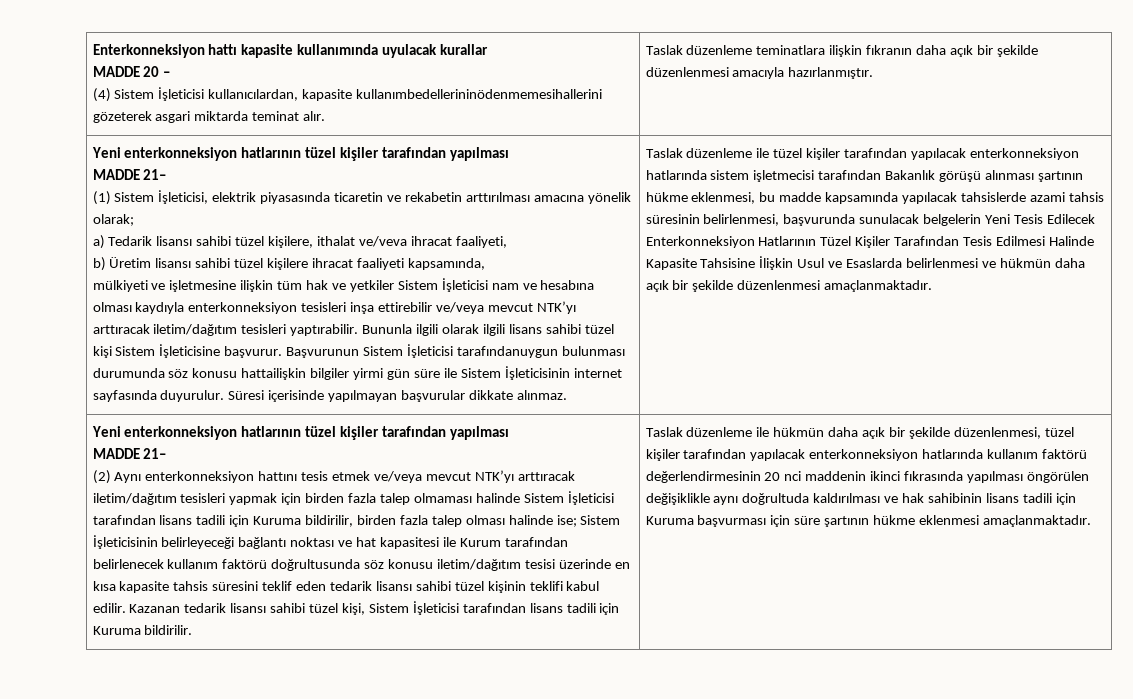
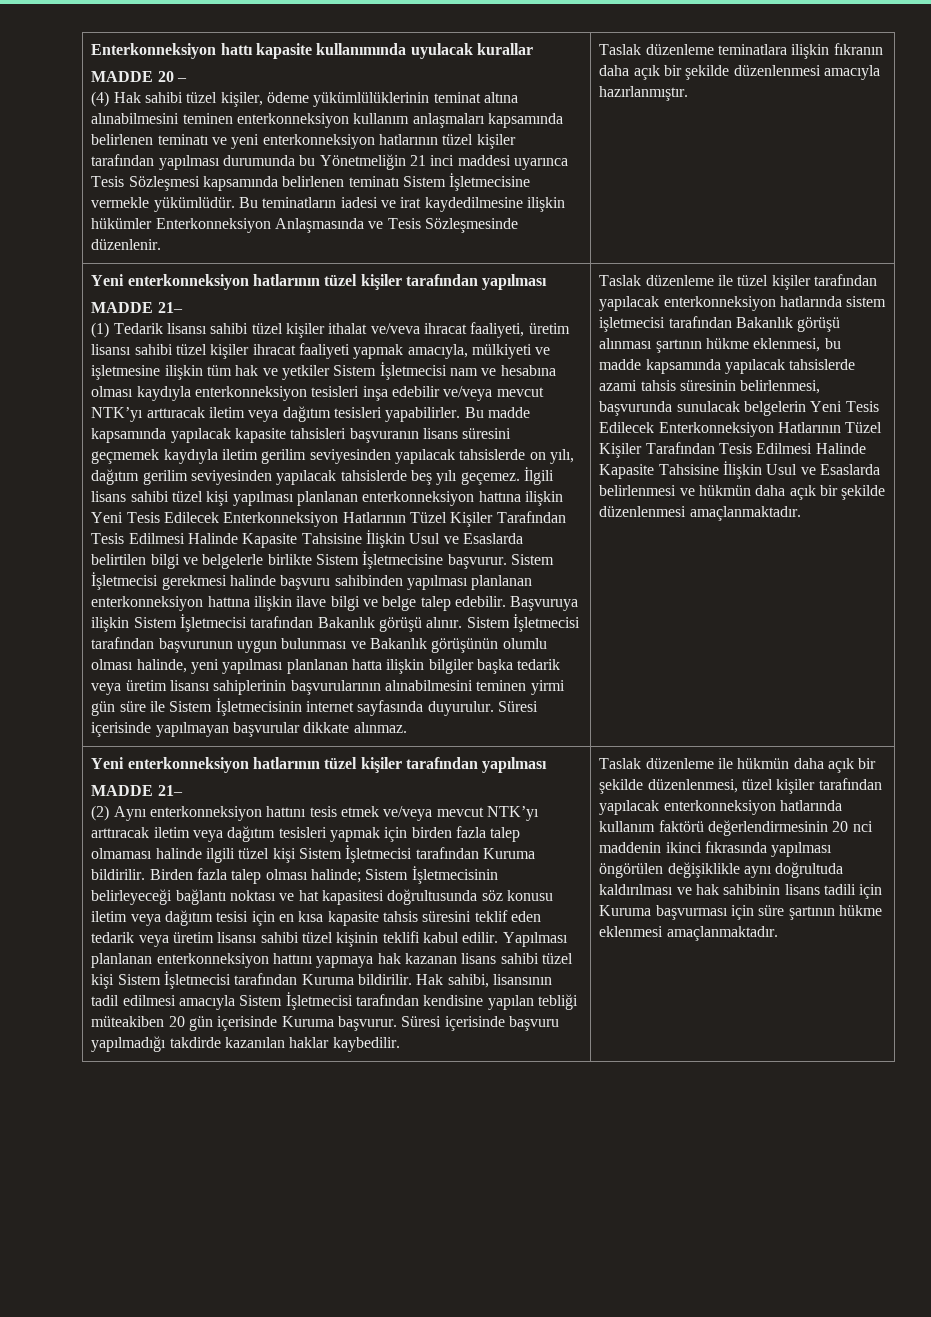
- (4) Sistem İşleticisi kullanıcılardan, kapasite kullanımbedellerininödenmemesihallerini gözeterek asgari miktarda teminat alır.
+ (4) Hak sahibi tüzel kişiler, ödeme yükümlülüklerinin teminat altına alınabilmesini teminen enterkonneksiyon kullanım anlaşmaları kapsamında belirlenen teminatı ve yeni enterkonneksiyon hatlarının tüzel kişiler tarafından yapılması durumunda bu Yönetmeliğin 21 inci maddesi uyarınca Tesis Sözleşmesi kapsamında belirlenen teminatı Sistem İşletmecisine vermekle yükümlüdür. Bu teminatların iadesi ve irat kaydedilmesine ilişkin hükümler Enterkonneksiyon Anlaşmasında ve Tesis Sözleşmesinde düzenlenir.
- (1) Sistem İşleticisi, elektrik piyasasında ticaretin ve rekabetin arttırılması amacına yönelik olarak;
- a) Tedarik lisansı sahibi tüzel kişilere, ithalat ve/veva ihracat faaliyeti,
- b) Üretim lisansı sahibi tüzel kişilere ihracat faaliyeti kapsamında,
- mülkiyeti ve işletmesine ilişkin tüm hak ve yetkiler Sistem İşleticisi nam ve hesabına olması kaydıyla enterkonneksiyon tesisleri inşa ettirebilir ve/veya mevcut NTK’yı arttıracak iletim/dağıtım tesisleri yaptırabilir. Bununla ilgili olarak ilgili lisans sahibi tüzel kişi Sistem İşleticisine başvurur. Başvurunun Sistem İşleticisi tarafındanuygun bulunması durumunda söz konusu hattailişkin bilgiler yirmi gün süre ile Sistem İşleticisinin internet sayfasında duyurulur.
+ (1) Tedarik lisansı sahibi tüzel kişiler ithalat ve/veva ihracat faaliyeti, üretim lisansı sahibi tüzel kişiler ihracat faaliyeti yapmak amacıyla, mülkiyeti ve işletmesine ilişkin tüm hak ve yetkiler Sistem İşletmecisi nam ve hesabına olması kaydıyla enterkonneksiyon tesisleri inşa edebilir ve/veya mevcut NTK’yı arttıracak iletim veya dağıtım tesisleri yapabilirler. Bu madde kapsamında yapılacak kapasite tahsisleri başvuranın lisans süresini geçmemek kaydıyla iletim gerilim seviyesinden yapılacak tahsislerde on yılı, dağıtım gerilim seviyesinden yapılacak tahsislerde beş yılı geçemez. İlgili lisans sahibi tüzel kişi yapılması planlanan enterkonneksiyon hattına ilişkin Yeni Tesis Edilecek Enterkonneksiyon Hatlarının Tüzel Kişiler Tarafından Tesis Edilmesi Halinde Kapasite Tahsisine İlişkin Usul ve Esaslarda belirtilen bilgi ve belgelerle birlikte Sistem İşletmecisine başvurur. Sistem İşletmecisi gerekmesi halinde başvuru sahibinden yapılması planlanan enterkonneksiyon hattına ilişkin ilave bilgi ve belge talep edebilir. Başvuruya ilişkin Sistem İşletmecisi tarafından Bakanlık görüşü alınır. Sistem İşletmecisi tarafından başvurunun uygun bulunması ve Bakanlık görüşünün olumlu olması halinde, yeni yapılması planlanan hatta ilişkin bilgiler başka tedarik veya üretim lisansı sahiplerinin başvurularının alınabilmesini teminen yirmi gün süre ile Sistem İşletmecisinin internet sayfasında duyurulur.
- (2) Aynı enterkonneksiyon hattını tesis etmek ve/veya mevcut NTK’yı arttıracak iletim/dağıtım tesisleri yapmak için birden fazla talep olmaması halinde Sistem İşleticisi tarafından lisans tadili için Kuruma bildirilir, birden fazla talep olması halinde ise; Sistem İşleticisinin belirleyeceği bağlantı noktası ve hat kapasitesi ile Kurum tarafından belirlenecek kullanım faktörü doğrultusunda söz konusu iletim/dağıtım tesisi üzerinde en kısa kapasite tahsis süresini teklif eden tedarik lisansı sahibi tüzel kişinin teklifi kabul edilir.
+ (2) Aynı enterkonneksiyon hattını tesis etmek ve/veya mevcut NTK’yı arttıracak iletim veya dağıtım tesisleri yapmak için birden fazla talep olmaması halinde ilgili tüzel kişi Sistem İşletmecisi tarafından Kuruma bildirilir. Birden fazla talep olması halinde; Sistem İşletmecisinin belirleyeceği bağlantı noktası ve hat kapasitesi doğrultusunda söz konusu iletim veya dağıtım tesisi için en kısa kapasite tahsis süresini teklif eden tedarik veya üretim lisansı sahibi tüzel kişinin teklifi kabul edilir.
- Kazanan tedarik lisansı sahibi tüzel kişi, Sistem İşleticisi tarafından lisans tadili için Kuruma bildirilir.
+ Yapılması planlanan enterkonneksiyon hattını yapmaya hak kazanan lisans sahibi tüzel kişi Sistem İşletmecisi tarafından Kuruma bildirilir. Hak sahibi, lisansının tadil edilmesi amacıyla Sistem İşletmecisi tarafından kendisine yapılan tebliği müteakiben 20 gün içerisinde Kuruma başvurur. Süresi içerisinde başvuru yapılmadığı takdirde kazanılan haklar kaybedilir.

